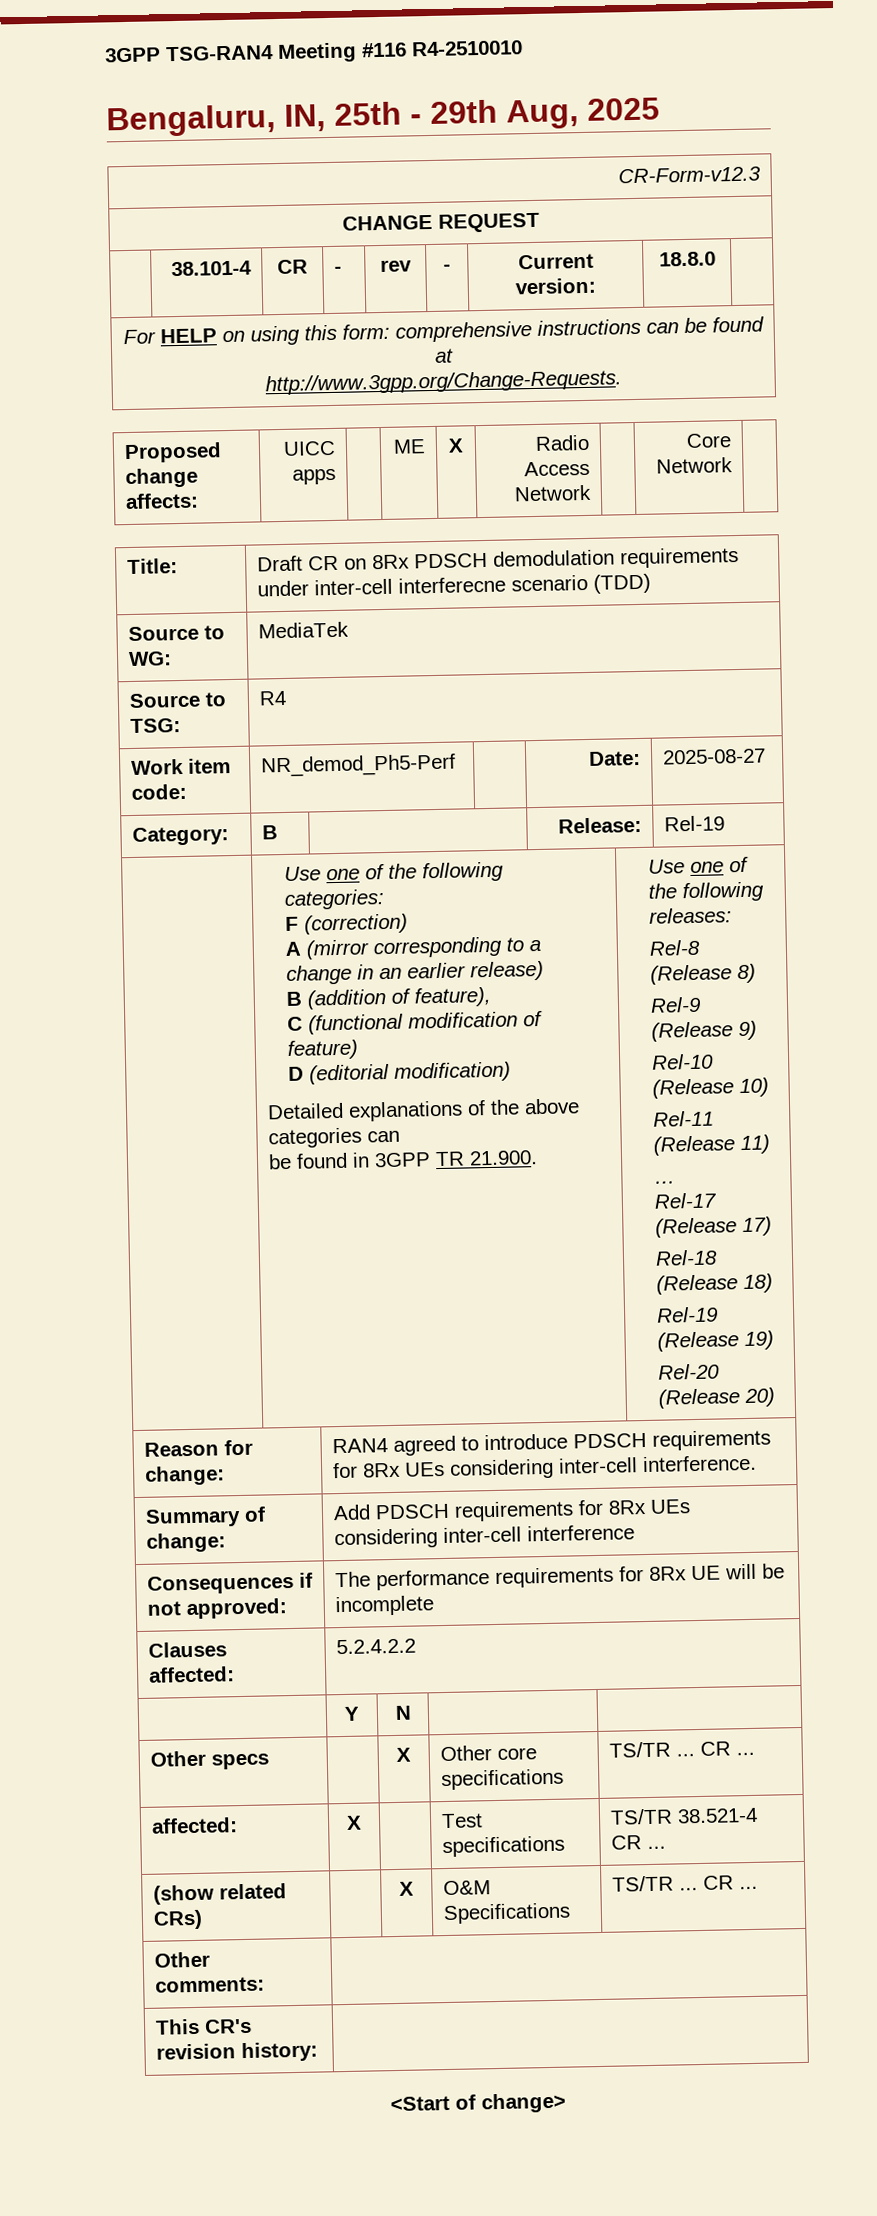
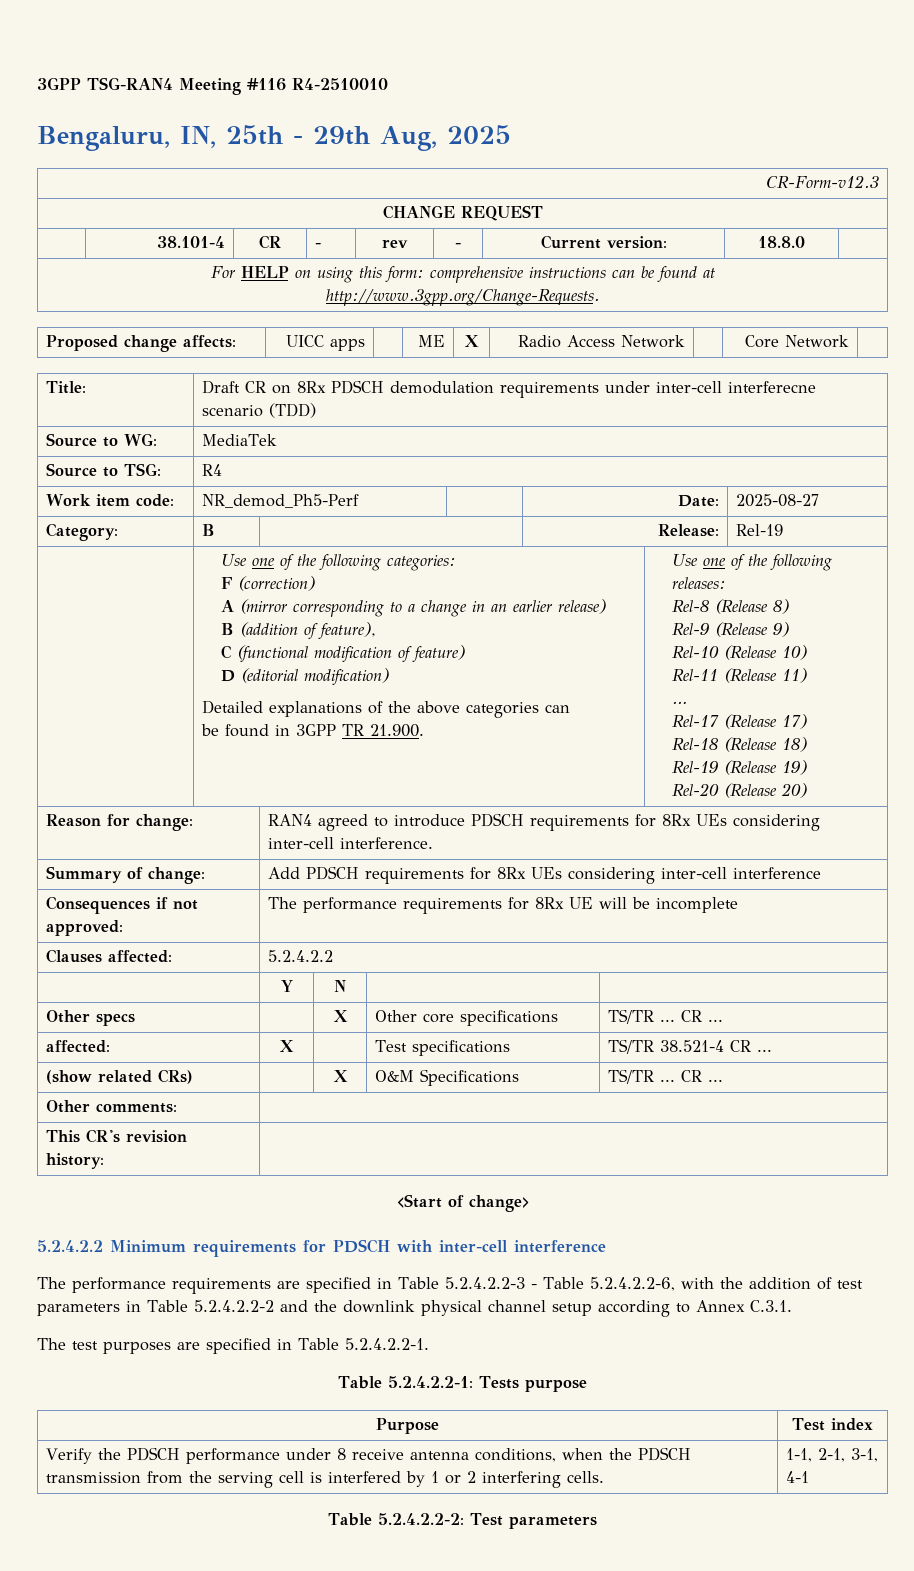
+ 5.2.4.2.2 Minimum requirements for PDSCH with inter-cell interference
+ The performance requirements are specified in Table 5.2.4.2.2-3 - Table 5.2.4.2.2-6, with the addition of test parameters in Table 5.2.4.2.2-2 and the downlink physical channel setup according to Annex C.3.1.
+ The test purposes are specified in Table 5.2.4.2.2-1.
+ Table 5.2.4.2.2-1: Tests purpose
+ Purpose | Test index
+ Verify the PDSCH performance under 8 receive antenna conditions, when the PDSCH transmission from the serving cell is interfered by 1 or 2 interfering cells. | 1-1, 2-1, 3-1, 4-1
+ Table 5.2.4.2.2-2: Test parameters

